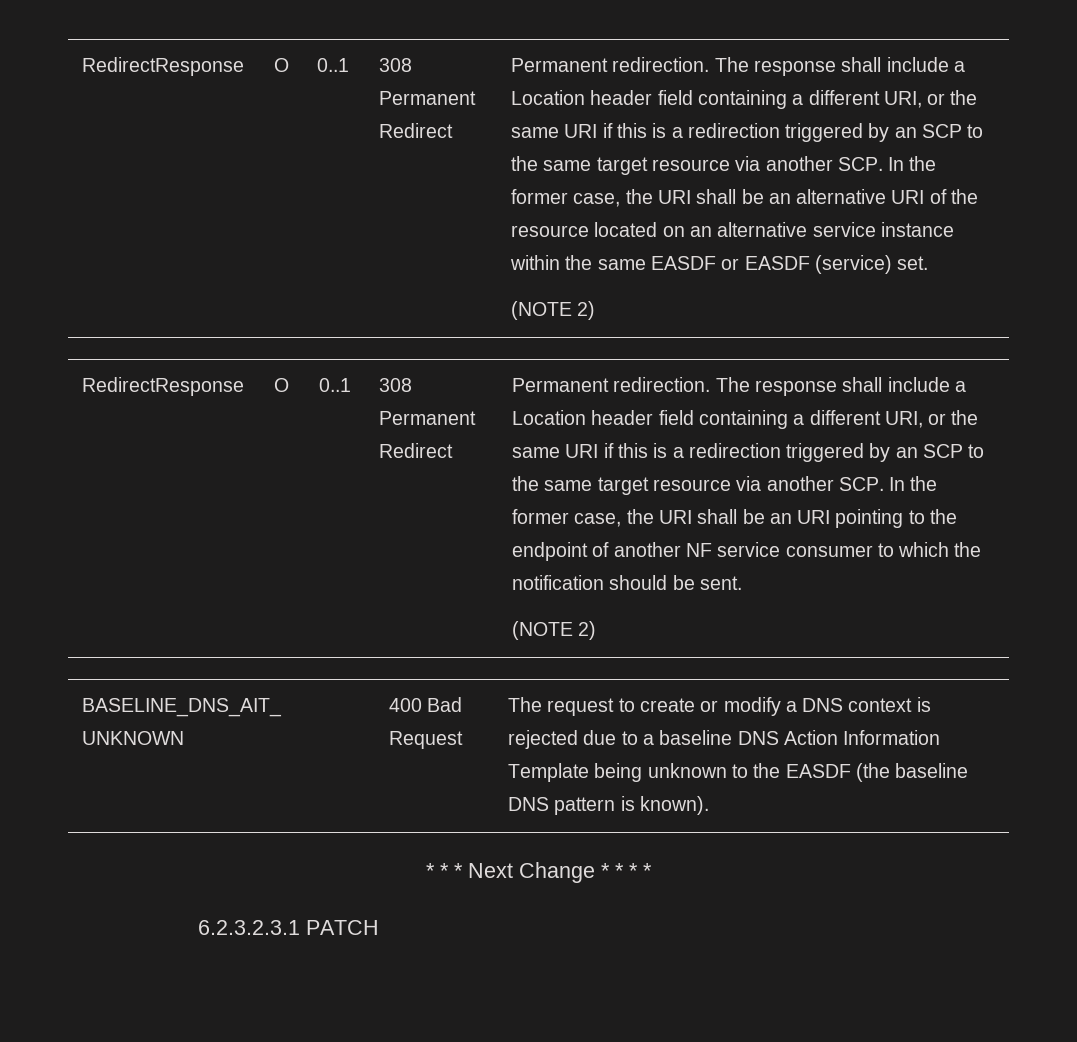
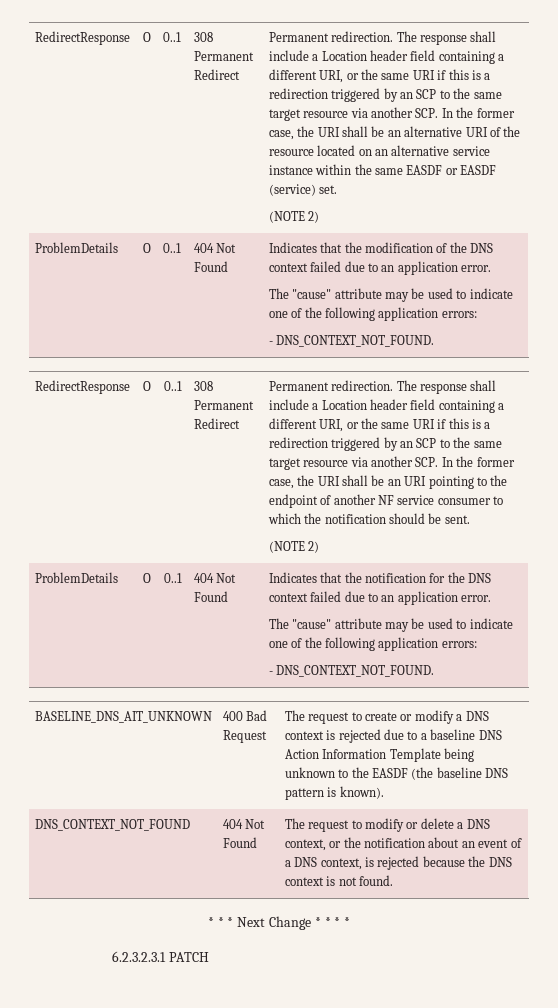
+ ProblemDetails | O | 0..1 | 404 Not Found | Indicates that the modification of the DNS context failed due to an application error.
+ The "cause" attribute may be used to indicate one of the following application errors:
+ - DNS_CONTEXT_NOT_FOUND.
+ ProblemDetails | O | 0..1 | 404 Not Found | Indicates that the notification for the DNS context failed due to an application error.
+ The "cause" attribute may be used to indicate one of the following application errors:
+ - DNS_CONTEXT_NOT_FOUND.
+ DNS_CONTEXT_NOT_FOUND | 404 Not Found | The request to modify or delete a DNS context, or the notification about an event of a DNS context, is rejected because the DNS context is not found.

